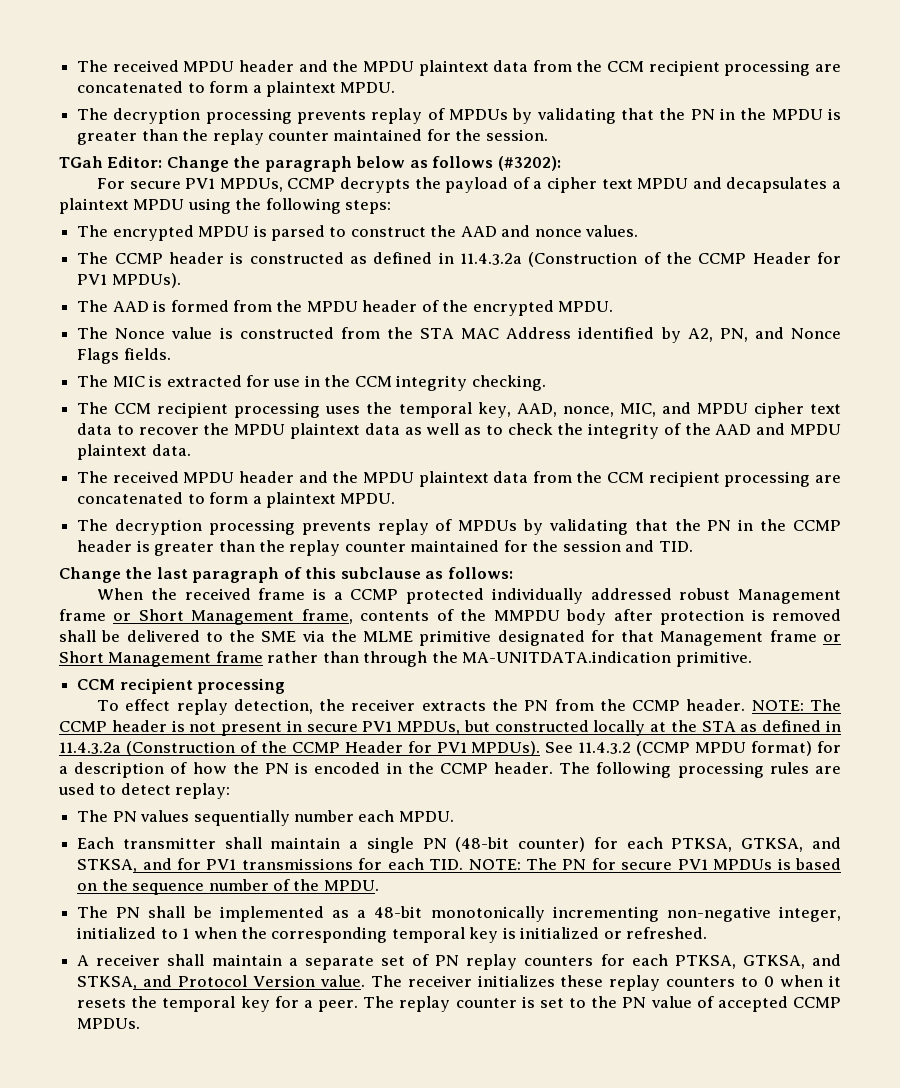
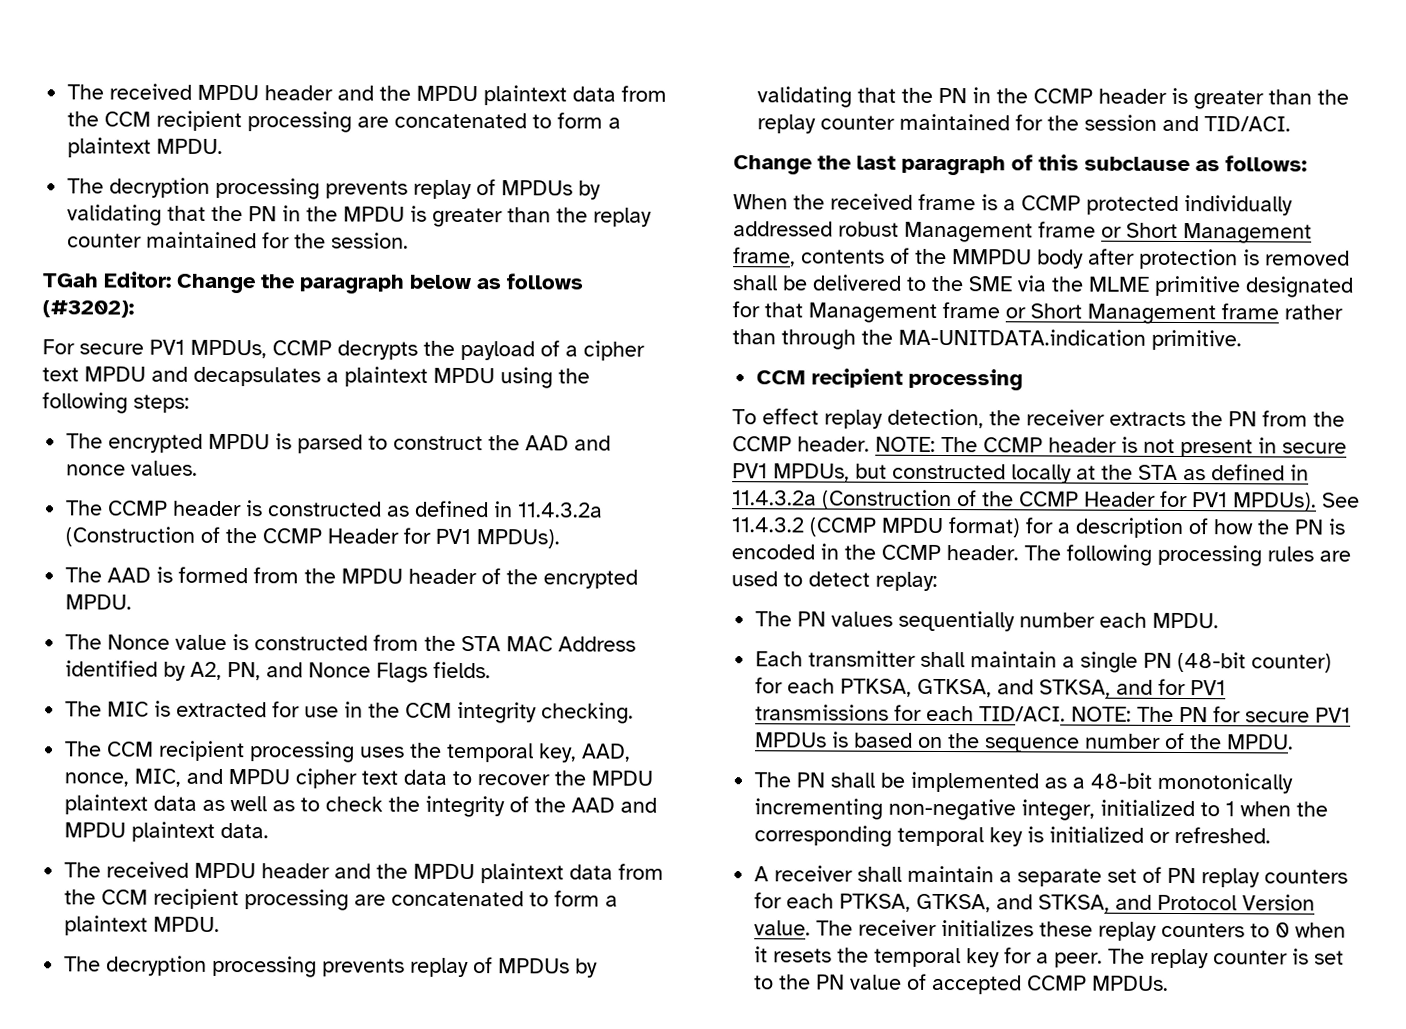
- The decryption processing prevents replay of MPDUs by validating that the PN in the CCMP header is greater than the replay counter maintained for the session and TID.
+ The decryption processing prevents replay of MPDUs by validating that the PN in the CCMP header is greater than the replay counter maintained for the session and TID/ACI.
- Each transmitter shall maintain a single PN (48-bit counter) for each PTKSA, GTKSA, and STKSA, and for PV1 transmissions for each TID. NOTE: The PN for secure PV1 MPDUs is based on the sequence number of the MPDU.
+ Each transmitter shall maintain a single PN (48-bit counter) for each PTKSA, GTKSA, and STKSA, and for PV1 transmissions for each TID/ACI. NOTE: The PN for secure PV1 MPDUs is based on the sequence number of the MPDU.

